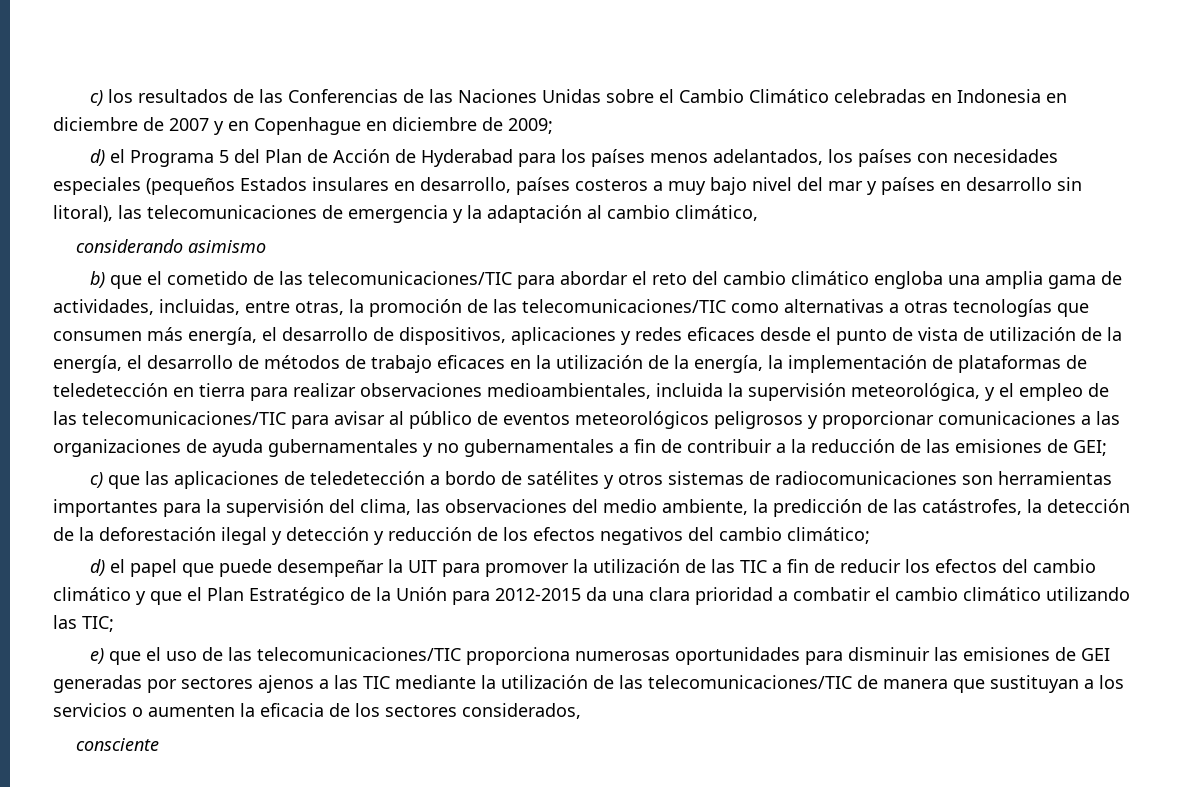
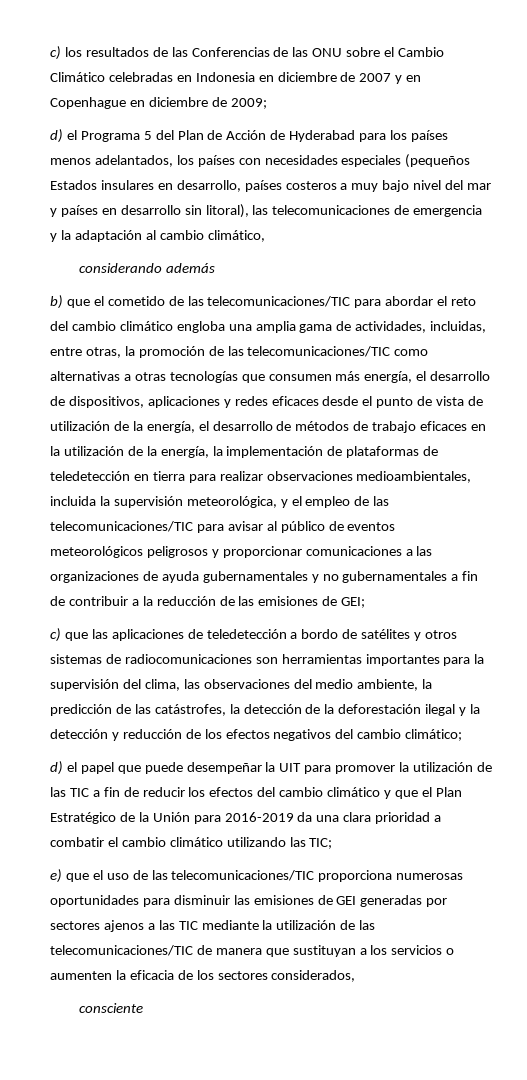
- c) los resultados de las Conferencias de las Naciones Unidas sobre el Cambio Climático celebradas en Indonesia en diciembre de 2007 y en Copenhague en diciembre de 2009;
+ c) los resultados de las Conferencias de las ONU sobre el Cambio Climático celebradas en Indonesia en diciembre de 2007 y en Copenhague en diciembre de 2009;
- considerando asimismo
+ considerando además
- c) que las aplicaciones de teledetección a bordo de satélites y otros sistemas de radiocomunicaciones son herramientas importantes para la supervisión del clima, las observaciones del medio ambiente, la predicción de las catástrofes, la detección de la deforestación ilegal y detección y reducción de los efectos negativos del cambio climático;
+ c) que las aplicaciones de teledetección a bordo de satélites y otros sistemas de radiocomunicaciones son herramientas importantes para la supervisión del clima, las observaciones del medio ambiente, la predicción de las catástrofes, la detección de la deforestación ilegal y la detección y reducción de los efectos negativos del cambio climático;
- d) el papel que puede desempeñar la UIT para promover la utilización de las TIC a fin de reducir los efectos del cambio climático y que el Plan Estratégico de la Unión para 2012-2015 da una clara prioridad a combatir el cambio climático utilizando las TIC;
+ d) el papel que puede desempeñar la UIT para promover la utilización de las TIC a fin de reducir los efectos del cambio climático y que el Plan Estratégico de la Unión para 2016-2019 da una clara prioridad a combatir el cambio climático utilizando las TIC;

